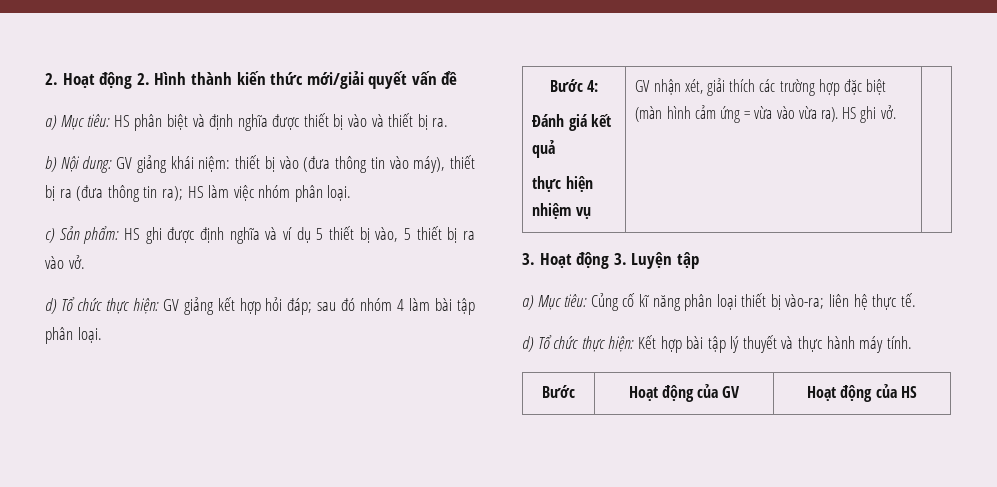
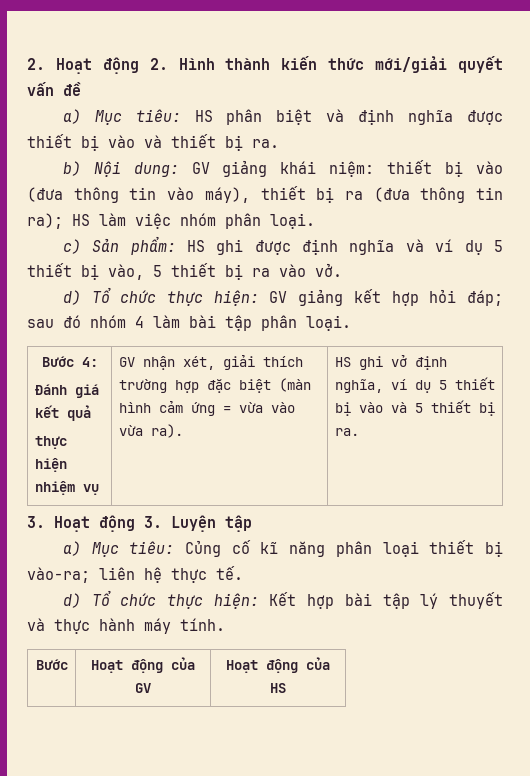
- GV nhận xét, giải thích các trường hợp đặc biệt (màn hình cảm ứng = vừa vào vừa ra). HS ghi vở.
+ GV nhận xét, giải thích trường hợp đặc biệt (màn hình cảm ứng = vừa vào vừa ra). | HS ghi vở định nghĩa, ví dụ 5 thiết bị vào và 5 thiết bị ra.

